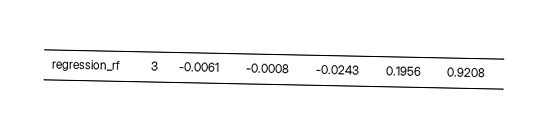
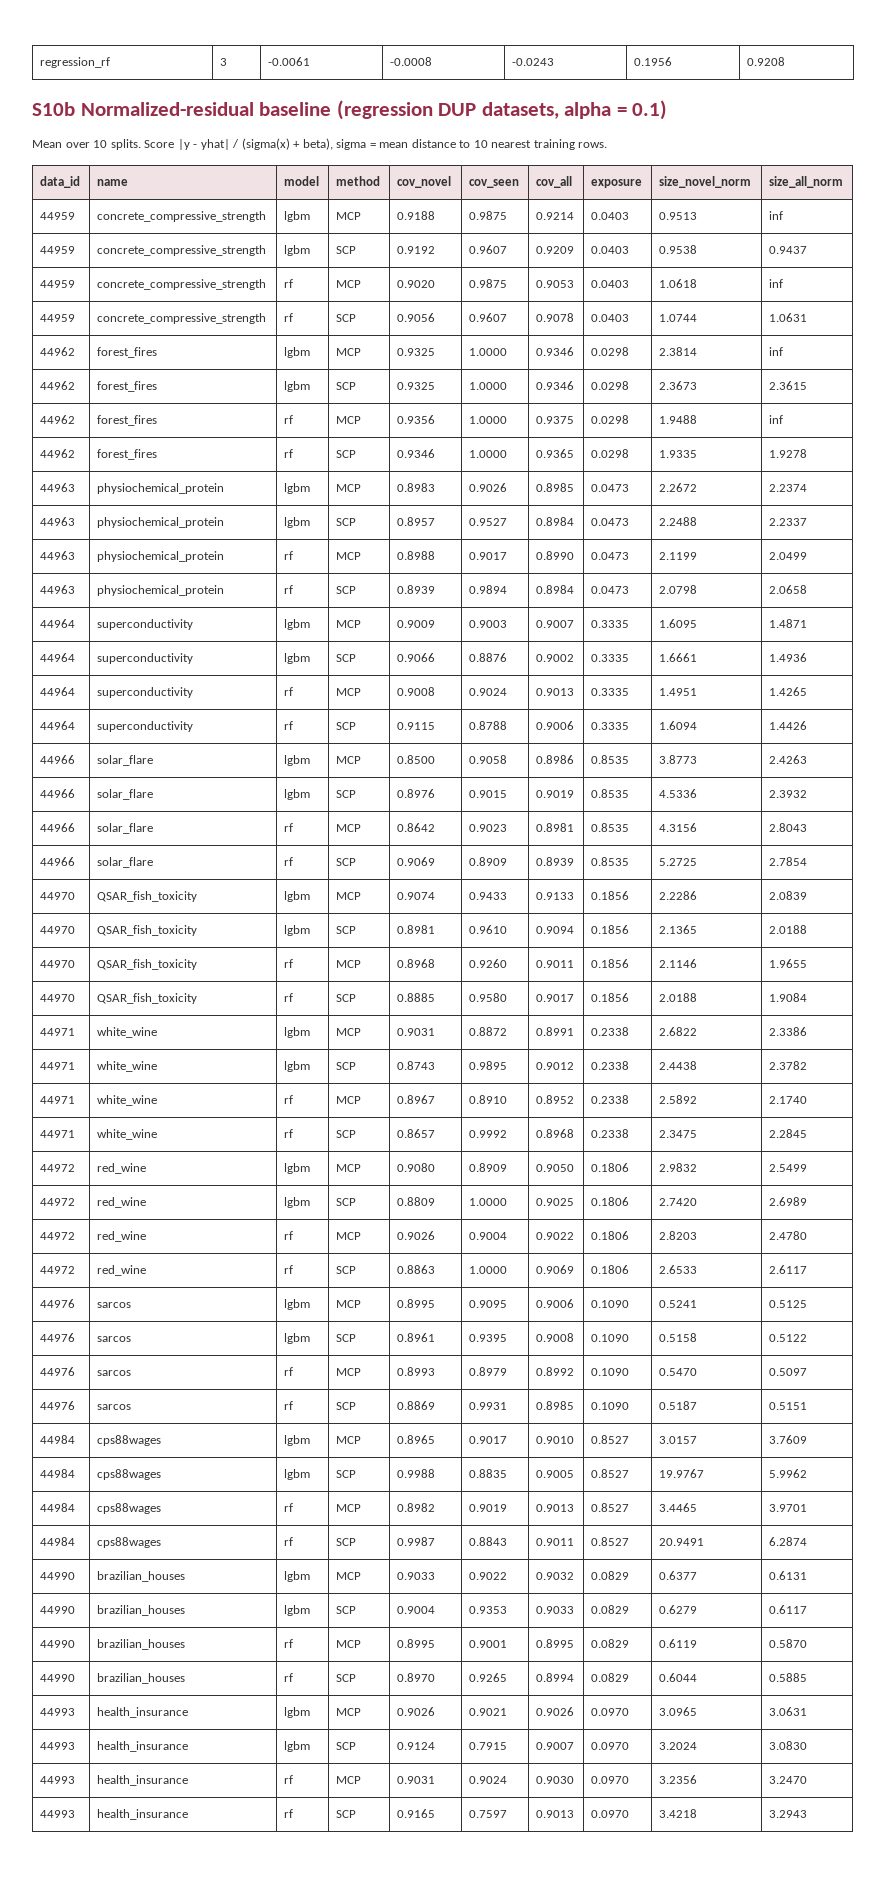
+ S10b Normalized-residual baseline (regression DUP datasets, alpha = 0.1)
+ Mean over 10 splits. Score |y - yhat| / (sigma(x) + beta), sigma = mean distance to 10 nearest training rows.
+ data_id | name | model | method | cov_novel | cov_seen | cov_all | exposure | size_novel_norm | size_all_norm
+ 44959 | concrete_compressive_strength | lgbm | MCP | 0.9188 | 0.9875 | 0.9214 | 0.0403 | 0.9513 | inf
+ 44959 | concrete_compressive_strength | lgbm | SCP | 0.9192 | 0.9607 | 0.9209 | 0.0403 | 0.9538 | 0.9437
+ 44959 | concrete_compressive_strength | rf | MCP | 0.9020 | 0.9875 | 0.9053 | 0.0403 | 1.0618 | inf
+ 44959 | concrete_compressive_strength | rf | SCP | 0.9056 | 0.9607 | 0.9078 | 0.0403 | 1.0744 | 1.0631
+ 44962 | forest_fires | lgbm | MCP | 0.9325 | 1.0000 | 0.9346 | 0.0298 | 2.3814 | inf
+ 44962 | forest_fires | lgbm | SCP | 0.9325 | 1.0000 | 0.9346 | 0.0298 | 2.3673 | 2.3615
+ 44962 | forest_fires | rf | MCP | 0.9356 | 1.0000 | 0.9375 | 0.0298 | 1.9488 | inf
+ 44962 | forest_fires | rf | SCP | 0.9346 | 1.0000 | 0.9365 | 0.0298 | 1.9335 | 1.9278
+ 44963 | physiochemical_protein | lgbm | MCP | 0.8983 | 0.9026 | 0.8985 | 0.0473 | 2.2672 | 2.2374
+ 44963 | physiochemical_protein | lgbm | SCP | 0.8957 | 0.9527 | 0.8984 | 0.0473 | 2.2488 | 2.2337
+ 44963 | physiochemical_protein | rf | MCP | 0.8988 | 0.9017 | 0.8990 | 0.0473 | 2.1199 | 2.0499
+ 44963 | physiochemical_protein | rf | SCP | 0.8939 | 0.9894 | 0.8984 | 0.0473 | 2.0798 | 2.0658
+ 44964 | superconductivity | lgbm | MCP | 0.9009 | 0.9003 | 0.9007 | 0.3335 | 1.6095 | 1.4871
+ 44964 | superconductivity | lgbm | SCP | 0.9066 | 0.8876 | 0.9002 | 0.3335 | 1.6661 | 1.4936
+ 44964 | superconductivity | rf | MCP | 0.9008 | 0.9024 | 0.9013 | 0.3335 | 1.4951 | 1.4265
+ 44964 | superconductivity | rf | SCP | 0.9115 | 0.8788 | 0.9006 | 0.3335 | 1.6094 | 1.4426
+ 44966 | solar_flare | lgbm | MCP | 0.8500 | 0.9058 | 0.8986 | 0.8535 | 3.8773 | 2.4263
+ 44966 | solar_flare | lgbm | SCP | 0.8976 | 0.9015 | 0.9019 | 0.8535 | 4.5336 | 2.3932
+ 44966 | solar_flare | rf | MCP | 0.8642 | 0.9023 | 0.8981 | 0.8535 | 4.3156 | 2.8043
+ 44966 | solar_flare | rf | SCP | 0.9069 | 0.8909 | 0.8939 | 0.8535 | 5.2725 | 2.7854
+ 44970 | QSAR_fish_toxicity | lgbm | MCP | 0.9074 | 0.9433 | 0.9133 | 0.1856 | 2.2286 | 2.0839
+ 44970 | QSAR_fish_toxicity | lgbm | SCP | 0.8981 | 0.9610 | 0.9094 | 0.1856 | 2.1365 | 2.0188
+ 44970 | QSAR_fish_toxicity | rf | MCP | 0.8968 | 0.9260 | 0.9011 | 0.1856 | 2.1146 | 1.9655
+ 44970 | QSAR_fish_toxicity | rf | SCP | 0.8885 | 0.9580 | 0.9017 | 0.1856 | 2.0188 | 1.9084
+ 44971 | white_wine | lgbm | MCP | 0.9031 | 0.8872 | 0.8991 | 0.2338 | 2.6822 | 2.3386
+ 44971 | white_wine | lgbm | SCP | 0.8743 | 0.9895 | 0.9012 | 0.2338 | 2.4438 | 2.3782
+ 44971 | white_wine | rf | MCP | 0.8967 | 0.8910 | 0.8952 | 0.2338 | 2.5892 | 2.1740
+ 44971 | white_wine | rf | SCP | 0.8657 | 0.9992 | 0.8968 | 0.2338 | 2.3475 | 2.2845
+ 44972 | red_wine | lgbm | MCP | 0.9080 | 0.8909 | 0.9050 | 0.1806 | 2.9832 | 2.5499
+ 44972 | red_wine | lgbm | SCP | 0.8809 | 1.0000 | 0.9025 | 0.1806 | 2.7420 | 2.6989
+ 44972 | red_wine | rf | MCP | 0.9026 | 0.9004 | 0.9022 | 0.1806 | 2.8203 | 2.4780
+ 44972 | red_wine | rf | SCP | 0.8863 | 1.0000 | 0.9069 | 0.1806 | 2.6533 | 2.6117
+ 44976 | sarcos | lgbm | MCP | 0.8995 | 0.9095 | 0.9006 | 0.1090 | 0.5241 | 0.5125
+ 44976 | sarcos | lgbm | SCP | 0.8961 | 0.9395 | 0.9008 | 0.1090 | 0.5158 | 0.5122
+ 44976 | sarcos | rf | MCP | 0.8993 | 0.8979 | 0.8992 | 0.1090 | 0.5470 | 0.5097
+ 44976 | sarcos | rf | SCP | 0.8869 | 0.9931 | 0.8985 | 0.1090 | 0.5187 | 0.5151
+ 44984 | cps88wages | lgbm | MCP | 0.8965 | 0.9017 | 0.9010 | 0.8527 | 3.0157 | 3.7609
+ 44984 | cps88wages | lgbm | SCP | 0.9988 | 0.8835 | 0.9005 | 0.8527 | 19.9767 | 5.9962
+ 44984 | cps88wages | rf | MCP | 0.8982 | 0.9019 | 0.9013 | 0.8527 | 3.4465 | 3.9701
+ 44984 | cps88wages | rf | SCP | 0.9987 | 0.8843 | 0.9011 | 0.8527 | 20.9491 | 6.2874
+ 44990 | brazilian_houses | lgbm | MCP | 0.9033 | 0.9022 | 0.9032 | 0.0829 | 0.6377 | 0.6131
+ 44990 | brazilian_houses | lgbm | SCP | 0.9004 | 0.9353 | 0.9033 | 0.0829 | 0.6279 | 0.6117
+ 44990 | brazilian_houses | rf | MCP | 0.8995 | 0.9001 | 0.8995 | 0.0829 | 0.6119 | 0.5870
+ 44990 | brazilian_houses | rf | SCP | 0.8970 | 0.9265 | 0.8994 | 0.0829 | 0.6044 | 0.5885
+ 44993 | health_insurance | lgbm | MCP | 0.9026 | 0.9021 | 0.9026 | 0.0970 | 3.0965 | 3.0631
+ 44993 | health_insurance | lgbm | SCP | 0.9124 | 0.7915 | 0.9007 | 0.0970 | 3.2024 | 3.0830
+ 44993 | health_insurance | rf | MCP | 0.9031 | 0.9024 | 0.9030 | 0.0970 | 3.2356 | 3.2470
+ 44993 | health_insurance | rf | SCP | 0.9165 | 0.7597 | 0.9013 | 0.0970 | 3.4218 | 3.2943

